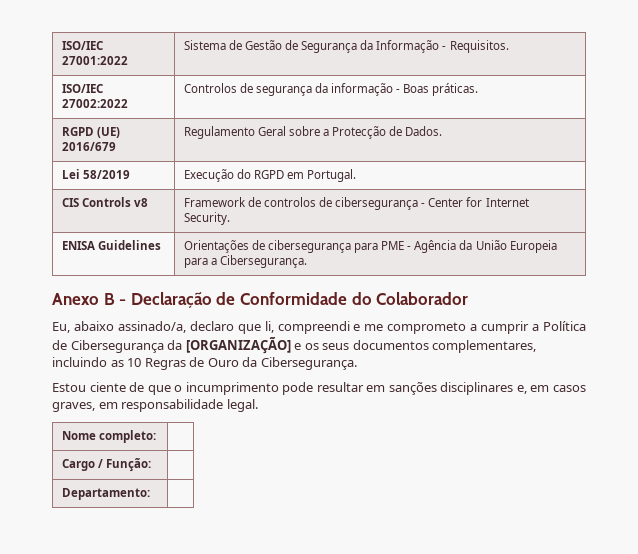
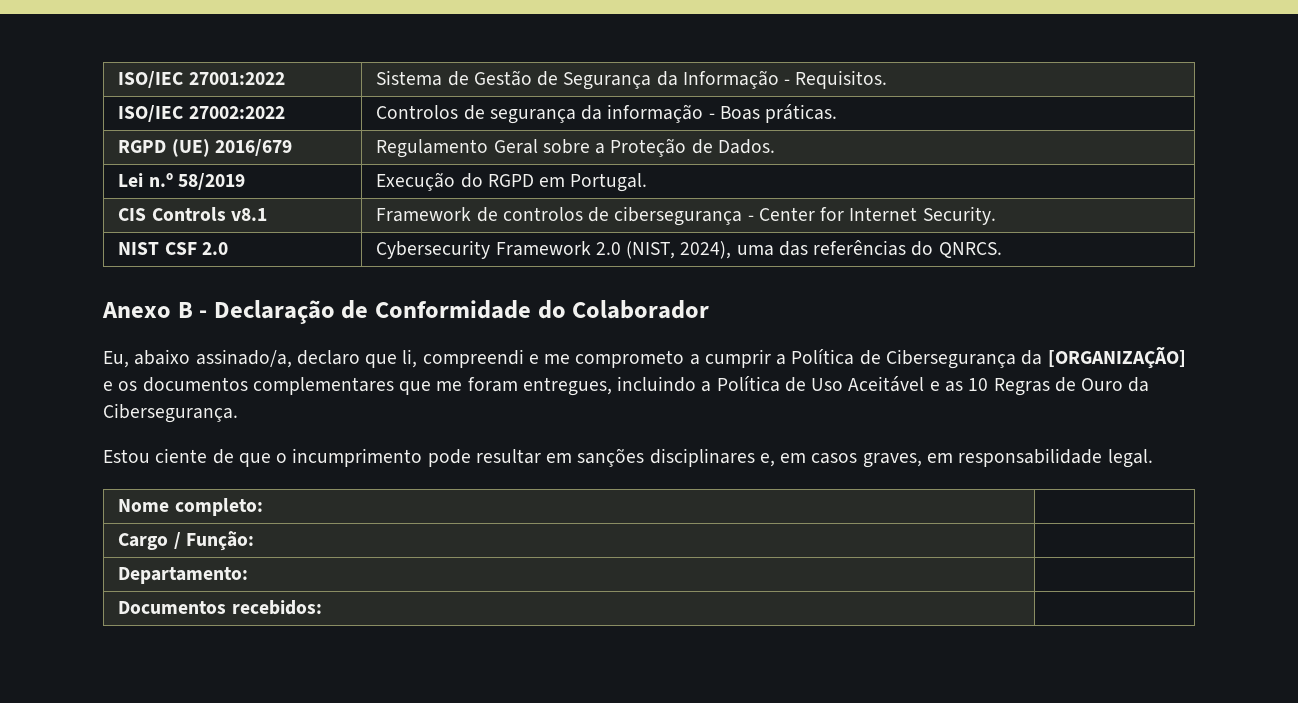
- RGPD (UE) 2016/679 | Regulamento Geral sobre a Protecção de Dados.
+ RGPD (UE) 2016/679 | Regulamento Geral sobre a Proteção de Dados.
- Lei 58/2019 | Execução do RGPD em Portugal.
+ Lei n.º 58/2019 | Execução do RGPD em Portugal.
- CIS Controls v8 | Framework de controlos de cibersegurança - Center for Internet Security.
+ CIS Controls v8.1 | Framework de controlos de cibersegurança - Center for Internet Security.
- ENISA Guidelines | Orientações de cibersegurança para PME - Agência da União Europeia para a Cibersegurança.
+ NIST CSF 2.0 | Cybersecurity Framework 2.0 (NIST, 2024), uma das referências do QNRCS.
- Eu, abaixo assinado/a, declaro que li, compreendi e me comprometo a cumprir a Política de Cibersegurança da [ORGANIZAÇÃO] e os seus documentos complementares, incluindo as 10 Regras de Ouro da Cibersegurança.
+ Eu, abaixo assinado/a, declaro que li, compreendi e me comprometo a cumprir a Política de Cibersegurança da [ORGANIZAÇÃO] e os documentos complementares que me foram entregues, incluindo a Política de Uso Aceitável e as 10 Regras de Ouro da Cibersegurança.
+ Documentos recebidos: |

